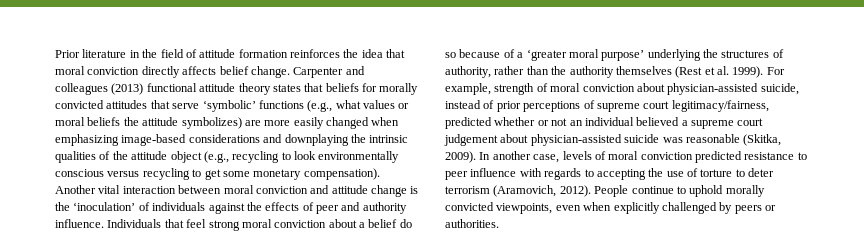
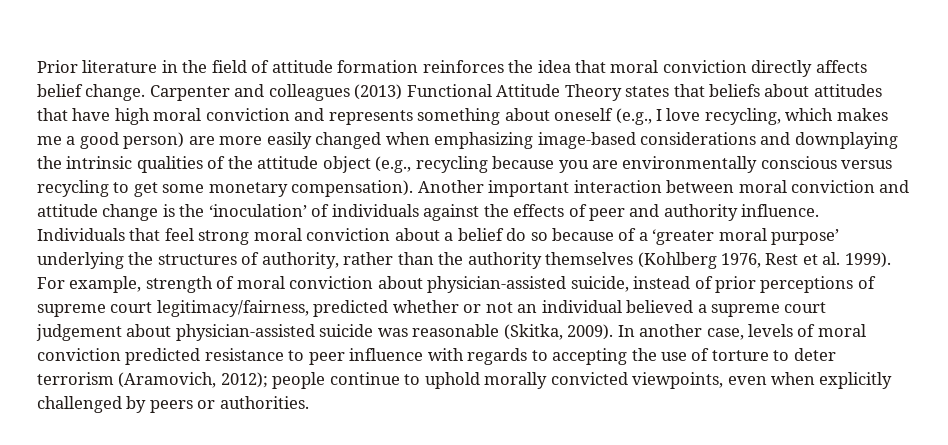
- Carpenter and colleagues (2013) functional attitude theory states that beliefs for morally convicted attitudes that serve ‘symbolic’ functions (e.g., what values or moral beliefs the attitude symbolizes) are more easily changed when emphasizing image-based considerations and downplaying the intrinsic qualities of the attitude object (e.g., recycling to look environmentally conscious versus recycling to get some monetary compensation).
+ Carpenter and colleagues (2013) Functional Attitude Theory states that beliefs about attitudes that have high moral conviction and represents something about oneself (e.g., I love recycling, which makes me a good person) are more easily changed when emphasizing image-based considerations and downplaying the intrinsic qualities of the attitude object (e.g., recycling because you are environmentally conscious versus recycling to get some monetary compensation).
- Another vital interaction between moral conviction and attitude change is the ‘inoculation’ of individuals against the effects of peer and authority influence.
+ Another important interaction between moral conviction and attitude change is the ‘inoculation’ of individuals against the effects of peer and authority influence.
- Individuals that feel strong moral conviction about a belief do so because of a ‘greater moral purpose’ underlying the structures of authority, rather than the authority themselves (Rest et al. 1999).
+ Individuals that feel strong moral conviction about a belief do so because of a ‘greater moral purpose’ underlying the structures of authority, rather than the authority themselves (Kohlberg 1976, Rest et al. 1999).
- In another case, levels of moral conviction predicted resistance to peer influence with regards to accepting the use of torture to deter terrorism (Aramovich, 2012). People continue to uphold morally convicted viewpoints, even when explicitly challenged by peers or authorities.
+ In another case, levels of moral conviction predicted resistance to peer influence with regards to accepting the use of torture to deter terrorism (Aramovich, 2012); people continue to uphold morally convicted viewpoints, even when explicitly challenged by peers or authorities.

